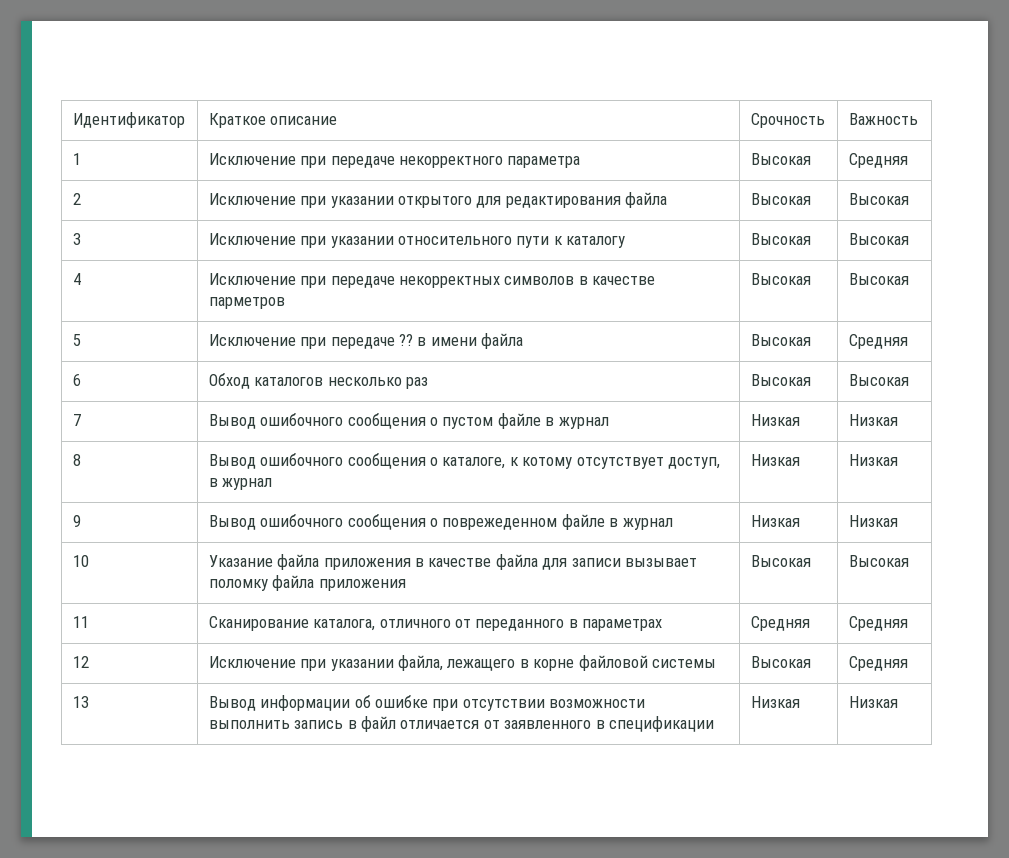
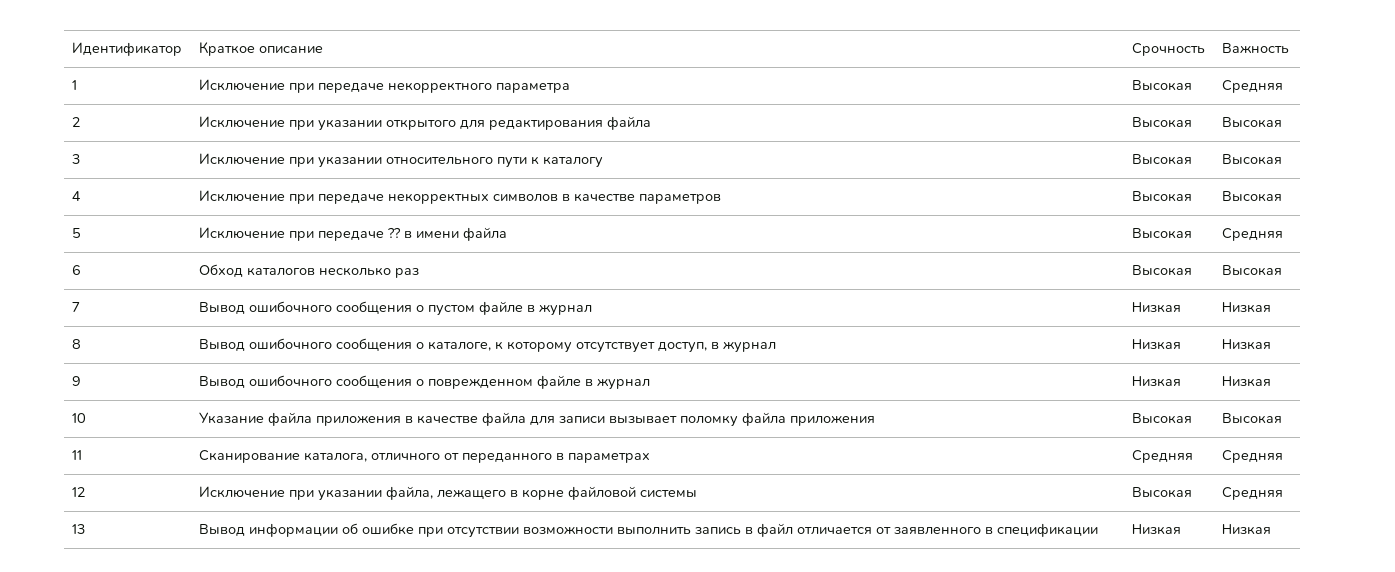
- 4 | Исключение при передаче некорректных символов в качестве парметров | Высокая | Высокая
+ 4 | Исключение при передаче некорректных символов в качестве параметров | Высокая | Высокая
- 8 | Вывод ошибочного сообщения о каталоге, к котому отсутствует доступ, в журнал | Низкая | Низкая
+ 8 | Вывод ошибочного сообщения о каталоге, к которому отсутствует доступ, в журнал | Низкая | Низкая
- 9 | Вывод ошибочного сообщения о поврежеденном файле в журнал | Низкая | Низкая
+ 9 | Вывод ошибочного сообщения о поврежденном файле в журнал | Низкая | Низкая

